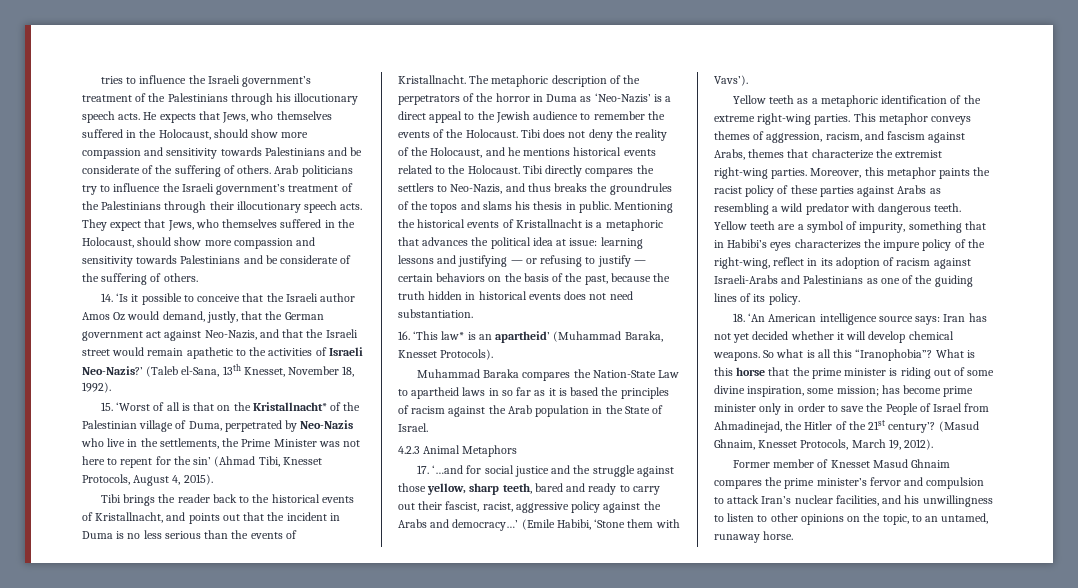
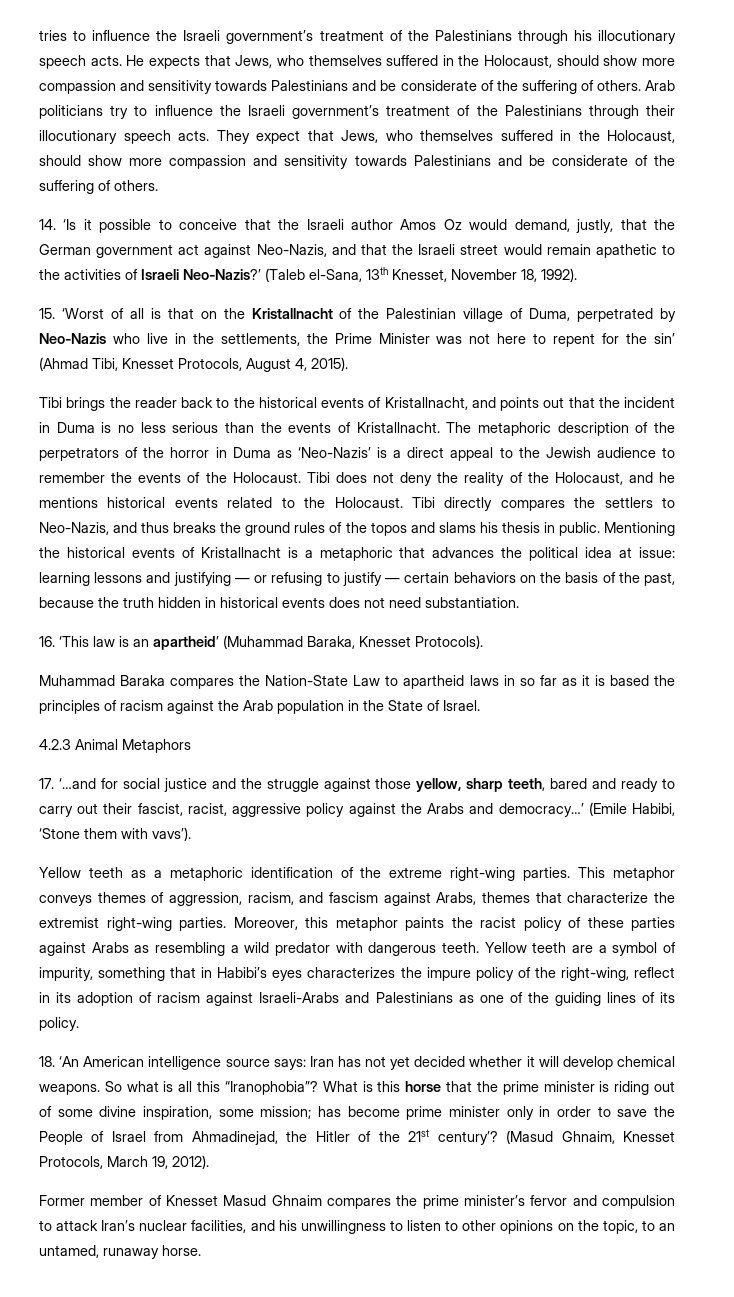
- 15. ‘Worst of all is that on the Kristallnacht* of the Palestinian village of Duma, perpetrated by Neo-Nazis who live in the settlements, the Prime Minister was not here to repent for the sin’ (Ahmad Tibi, Knesset Protocols, August 4, 2015).
+ 15. ‘Worst of all is that on the Kristallnacht of the Palestinian village of Duma, perpetrated by Neo-Nazis who live in the settlements, the Prime Minister was not here to repent for the sin’ (Ahmad Tibi, Knesset Protocols, August 4, 2015).
- Tibi directly compares the settlers to Neo-Nazis, and thus breaks the groundrules of the topos and slams his thesis in public.
+ Tibi directly compares the settlers to Neo-Nazis, and thus breaks the ground rules of the topos and slams his thesis in public.
- 16. ‘This law* is an apartheid’ (Muhammad Baraka, Knesset Protocols).
+ 16. ‘This law is an apartheid’ (Muhammad Baraka, Knesset Protocols).
- (Emile Habibi, ‘Stone them with Vavs’).
+ (Emile Habibi, ‘Stone them with vavs’).

